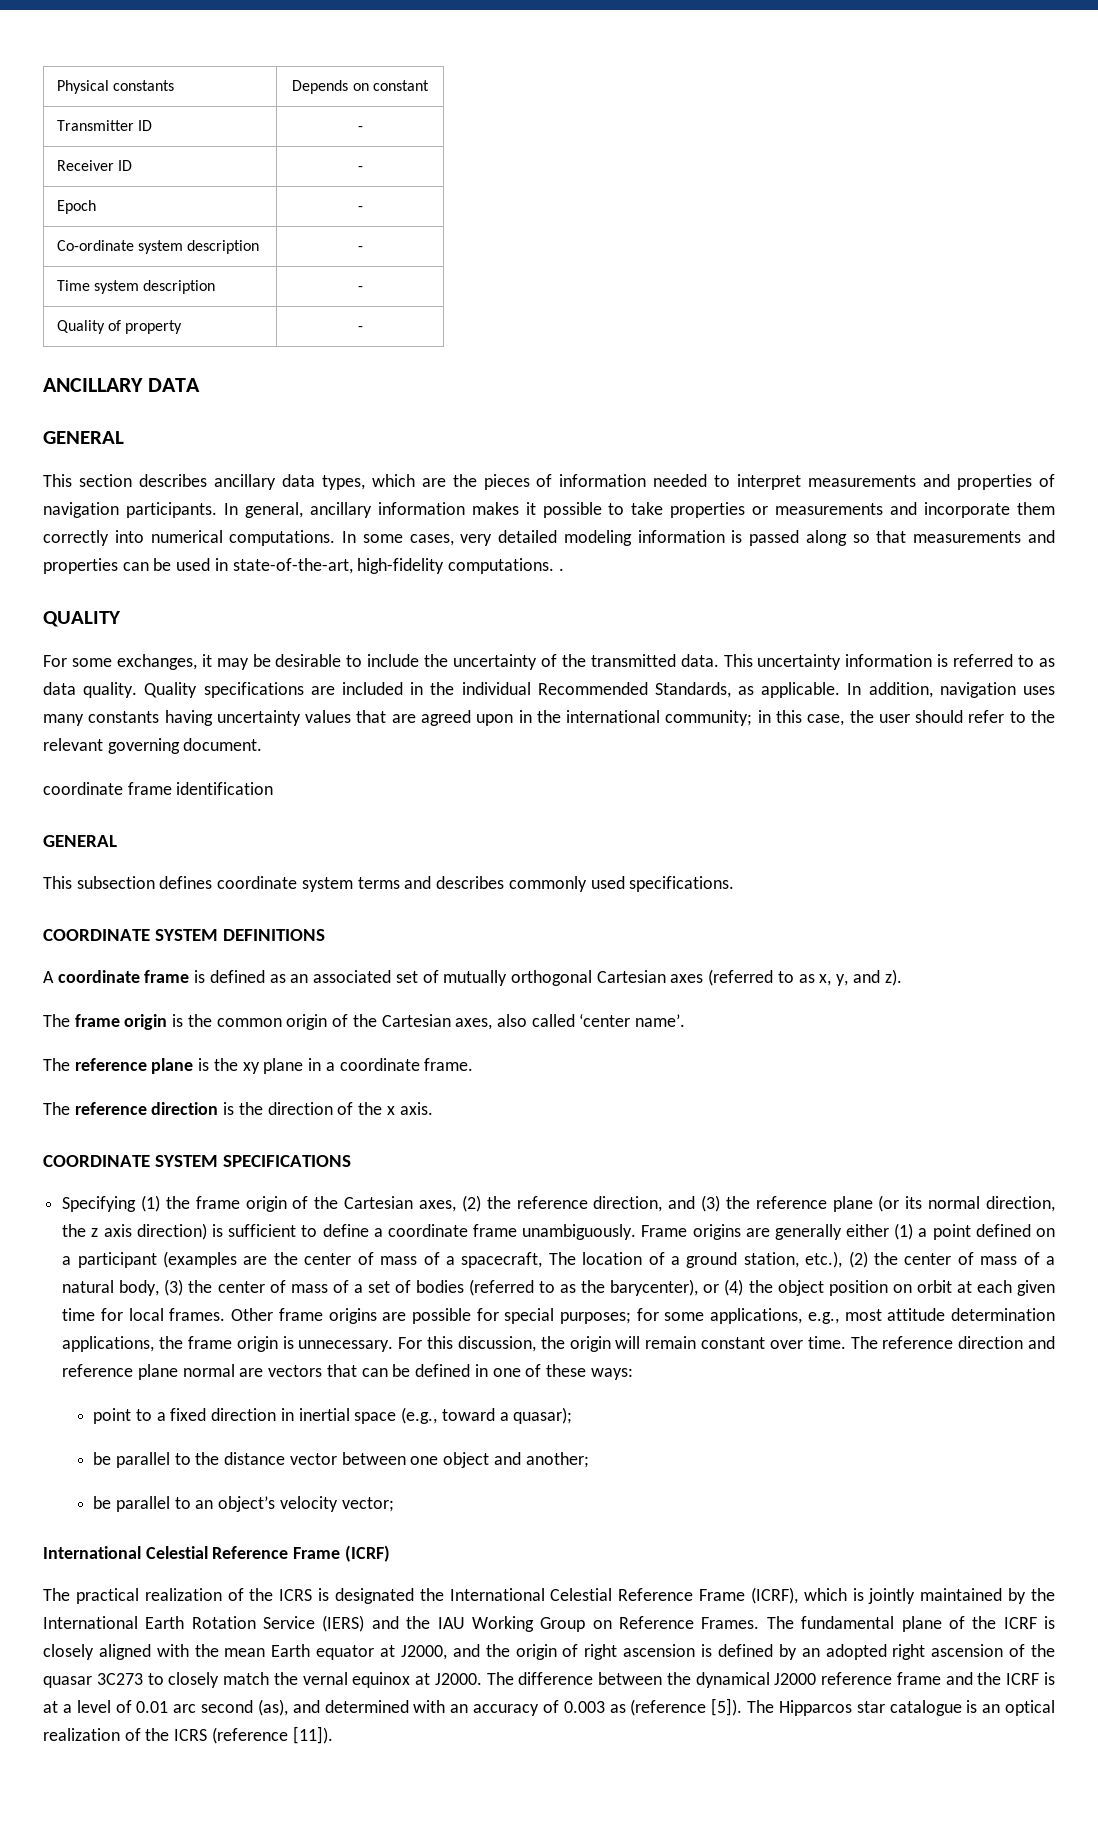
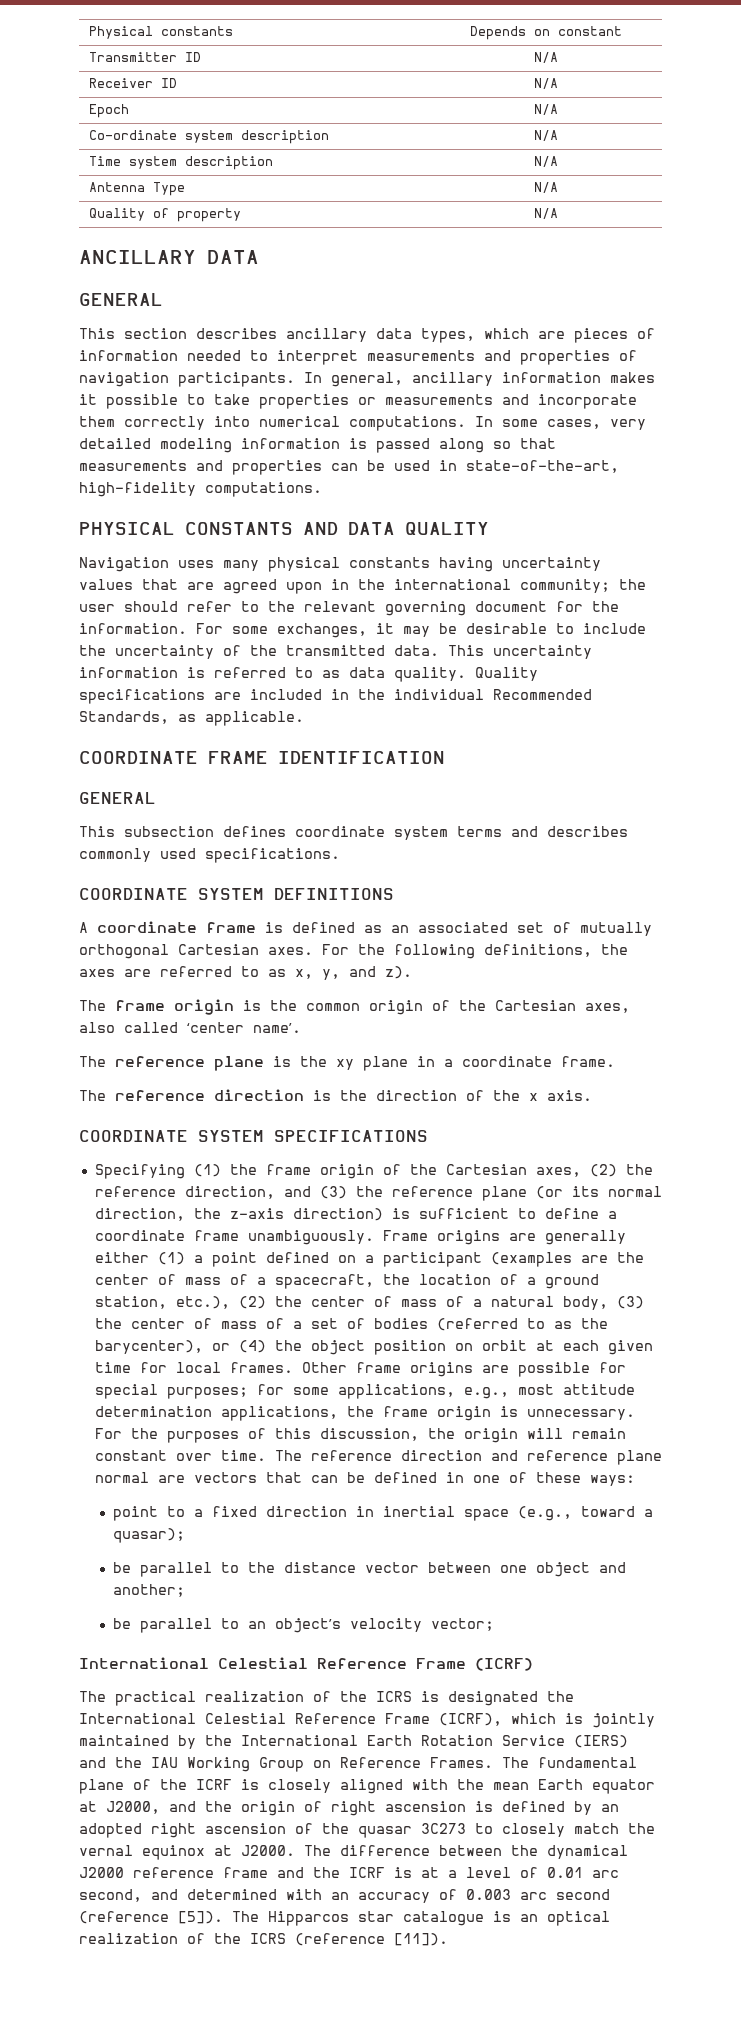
- Transmitter ID | -
+ Transmitter ID | N/A
- Receiver ID | -
+ Receiver ID | N/A
- Epoch | -
+ Epoch | N/A
- Co-ordinate system description | -
+ Co-ordinate system description | N/A
- Time system description | -
+ Time system description | N/A
+ Antenna Type | N/A
- Quality of property | -
+ Quality of property | N/A
- This section describes ancillary data types, which are the pieces of information needed to interpret measurements and properties of navigation participants.
+ This section describes ancillary data types, which are pieces of information needed to interpret measurements and properties of navigation participants.
- In some cases, very detailed modeling information is passed along so that measurements and properties can be used in state-of-the-art, high-fidelity computations. .
- QUALITY
- For some exchanges, it may be desirable to include the uncertainty of the transmitted data.
+ In some cases, very detailed modeling information is passed along so that measurements and properties can be used in state-of-the-art, high-fidelity computations.
+ PHYSICAL CONSTANTS AND DATA QUALITY
+ Navigation uses many physical constants having uncertainty values that are agreed upon in the international community; the user should refer to the relevant governing document for the information. For some exchanges, it may be desirable to include the uncertainty of the transmitted data.
- Quality specifications are included in the individual Recommended Standards, as applicable. In addition, navigation uses many constants having uncertainty values that are agreed upon in the international community; in this case, the user should refer to the relevant governing document.
- coordinate frame identification
+ Quality specifications are included in the individual Recommended Standards, as applicable.
+ COORDINATE FRAME IDENTIFICATION
- A coordinate frame is defined as an associated set of mutually orthogonal Cartesian axes (referred to as x, y, and z).
+ A coordinate frame is defined as an associated set of mutually orthogonal Cartesian axes. For the following definitions, the axes are referred to as x, y, and z).
- Specifying (1) the frame origin of the Cartesian axes, (2) the reference direction, and (3) the reference plane (or its normal direction, the z axis direction) is sufficient to define a coordinate frame unambiguously.
+ Specifying (1) the frame origin of the Cartesian axes, (2) the reference direction, and (3) the reference plane (or its normal direction, the z-axis direction) is sufficient to define a coordinate frame unambiguously.
- Frame origins are generally either (1) a point defined on a participant (examples are the center of mass of a spacecraft, The location of a ground station, etc.), (2) the center of mass of a natural body, (3) the center of mass of a set of bodies (referred to as the barycenter), or (4) the object position on orbit at each given time for local frames.
+ Frame origins are generally either (1) a point defined on a participant (examples are the center of mass of a spacecraft, the location of a ground station, etc.), (2) the center of mass of a natural body, (3) the center of mass of a set of bodies (referred to as the barycenter), or (4) the object position on orbit at each given time for local frames.
- For this discussion, the origin will remain constant over time.
+ For the purposes of this discussion, the origin will remain constant over time.
- The difference between the dynamical J2000 reference frame and the ICRF is at a level of 0.01 arc second (as), and determined with an accuracy of 0.003 as (reference [5]).
+ The difference between the dynamical J2000 reference frame and the ICRF is at a level of 0.01 arc second, and determined with an accuracy of 0.003 arc second (reference [5]).

